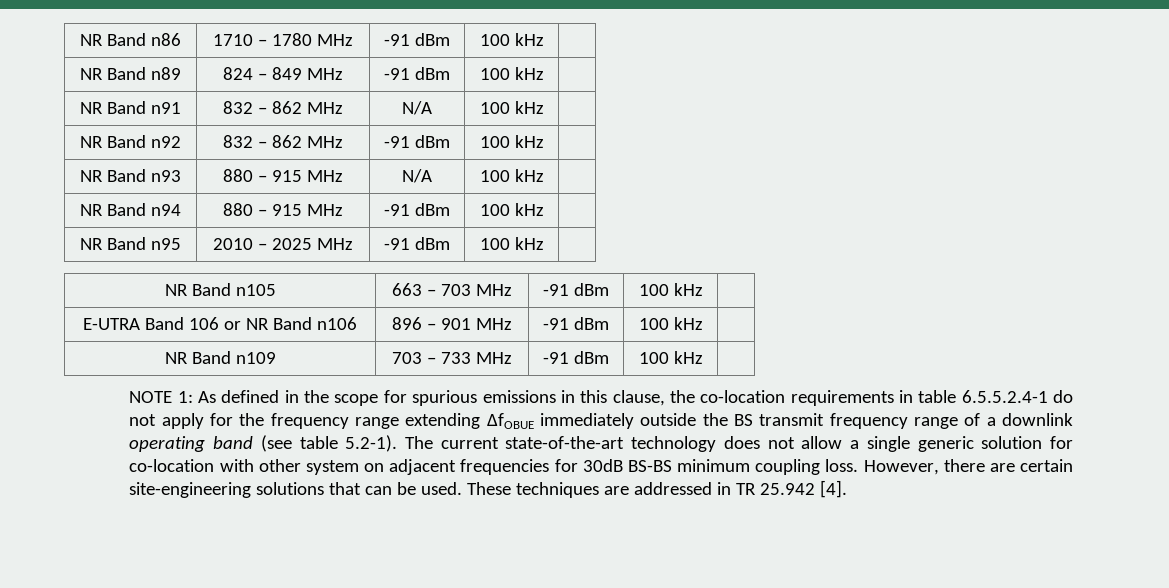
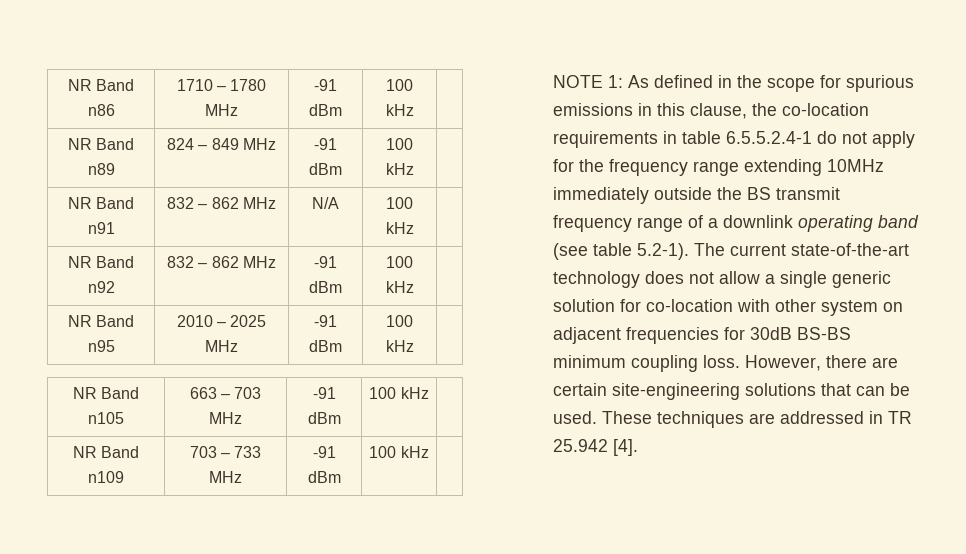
- NR Band n93 | 880 – 915 MHz | N/A | 100 kHz |
- NR Band n94 | 880 – 915 MHz | -91 dBm | 100 kHz |
- E-UTRA Band 106 or NR Band n106 | 896 – 901 MHz | -91 dBm | 100 kHz |
- As defined in the scope for spurious emissions in this clause, the co-location requirements in table 6.5.5.2.4-1 do not apply for the frequency range extending ΔfOBUE immediately outside the BS transmit frequency range of a downlink operating band (see table 5.2-1). The current state-of-the-art technology does not allow a single generic solution for co-location with other system on adjacent frequencies for 30dB BS-BS minimum coupling loss.
+ As defined in the scope for spurious emissions in this clause, the co-location requirements in table 6.5.5.2.4-1 do not apply for the frequency range extending 10MHz immediately outside the BS transmit frequency range of a downlink operating band (see table 5.2-1). The current state-of-the-art technology does not allow a single generic solution for co-location with other system on adjacent frequencies for 30dB BS-BS minimum coupling loss.

